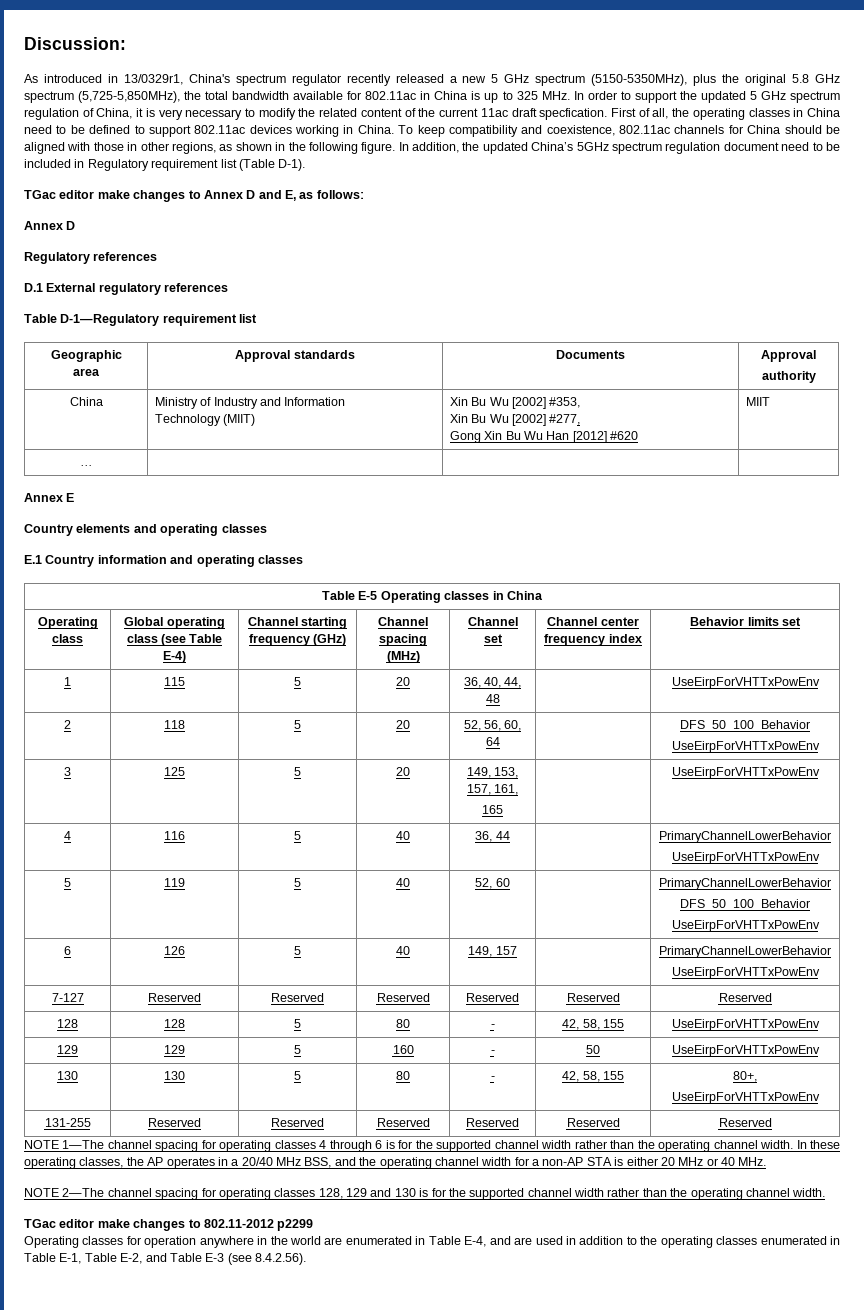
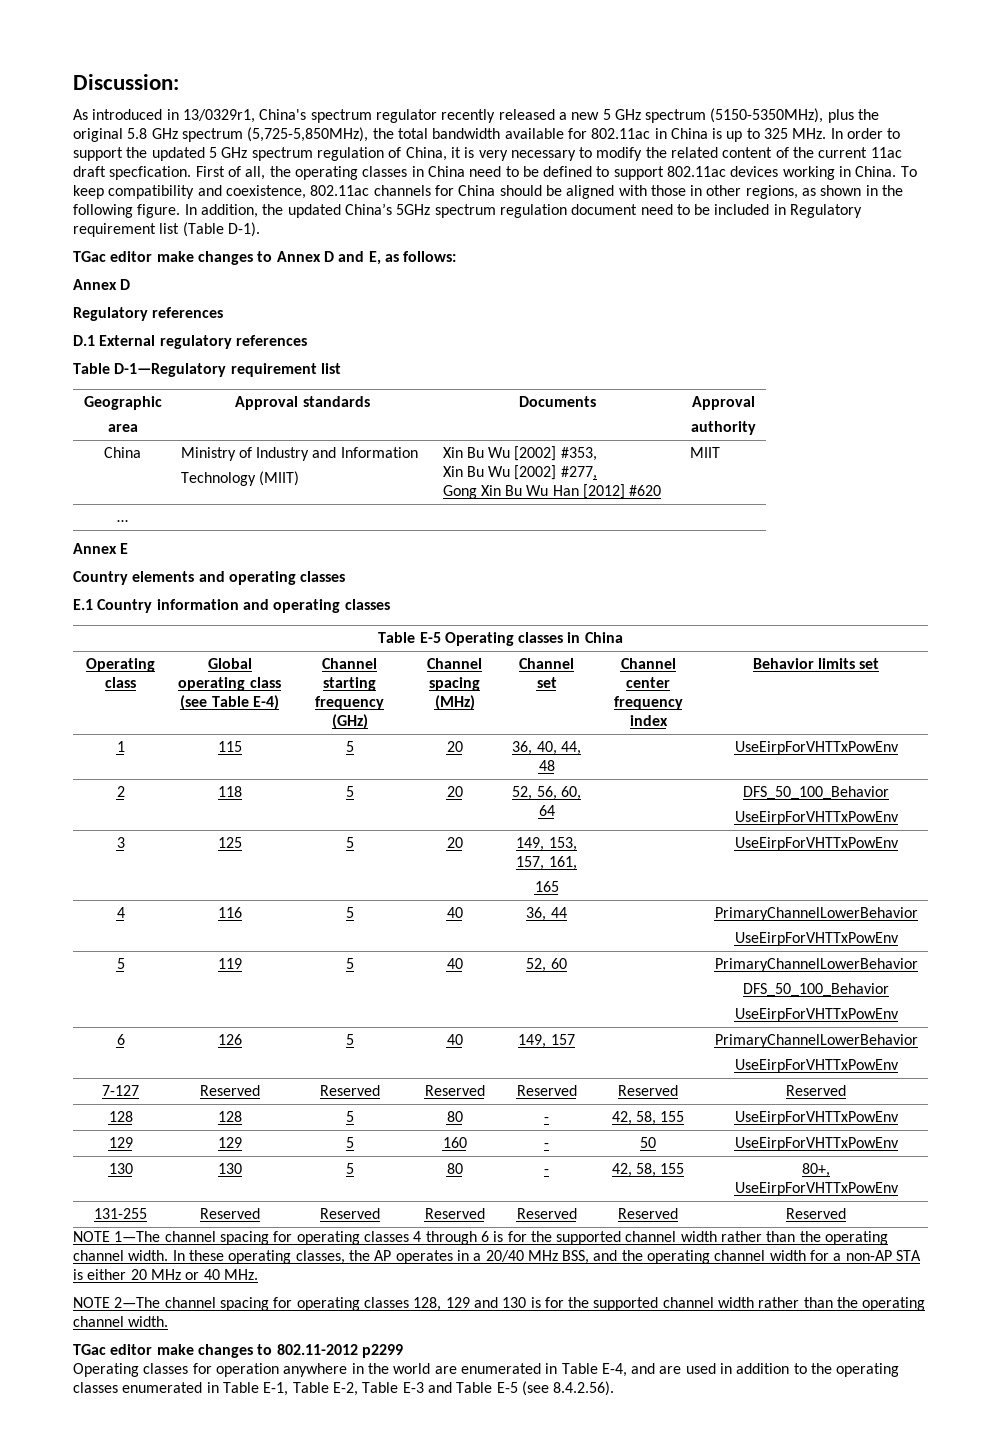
- Operating classes for operation anywhere in the world are enumerated in Table E-4, and are used in addition to the operating classes enumerated in Table E-1, Table E-2, and Table E-3 (see 8.4.2.56).
+ Operating classes for operation anywhere in the world are enumerated in Table E-4, and are used in addition to the operating classes enumerated in Table E-1, Table E-2, Table E-3 and Table E-5 (see 8.4.2.56).

